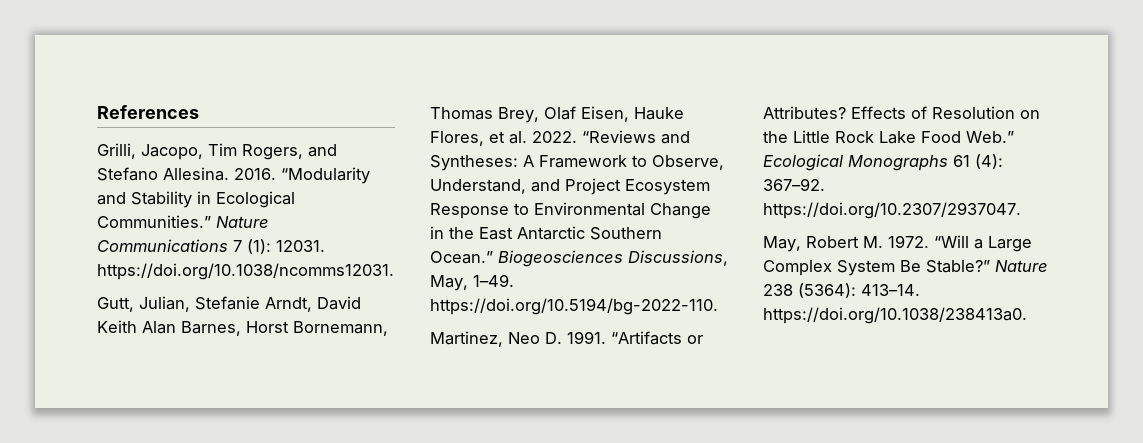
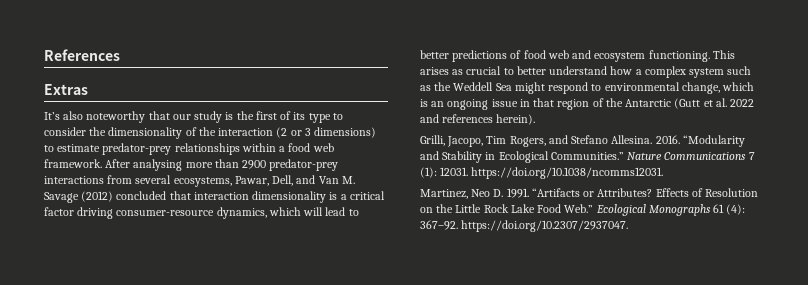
+ Extras
+ It’s also noteworthy that our study is the first of its type to consider the dimensionality of the interaction (2 or 3 dimensions) to estimate predator-prey relationships within a food web framework. After analysing more than 2900 predator-prey interactions from several ecosystems, Pawar, Dell, and Van M. Savage (2012) concluded that interaction dimensionality is a critical factor driving consumer-resource dynamics, which will lead to better predictions of food web and ecosystem functioning. This arises as crucial to better understand how a complex system such as the Weddell Sea might respond to environmental change, which is an ongoing issue in that region of the Antarctic (Gutt et al. 2022 and references herein).
- Gutt, Julian, Stefanie Arndt, David Keith Alan Barnes, Horst Bornemann, Thomas Brey, Olaf Eisen, Hauke Flores, et al. 2022. “Reviews and Syntheses: A Framework to Observe, Understand, and Project Ecosystem Response to Environmental Change in the East Antarctic Southern Ocean.” Biogeosciences Discussions, May, 1–49. https://doi.org/10.5194/bg-2022-110.
- May, Robert M. 1972. “Will a Large Complex System Be Stable?” Nature 238 (5364): 413–14. https://doi.org/10.1038/238413a0.

